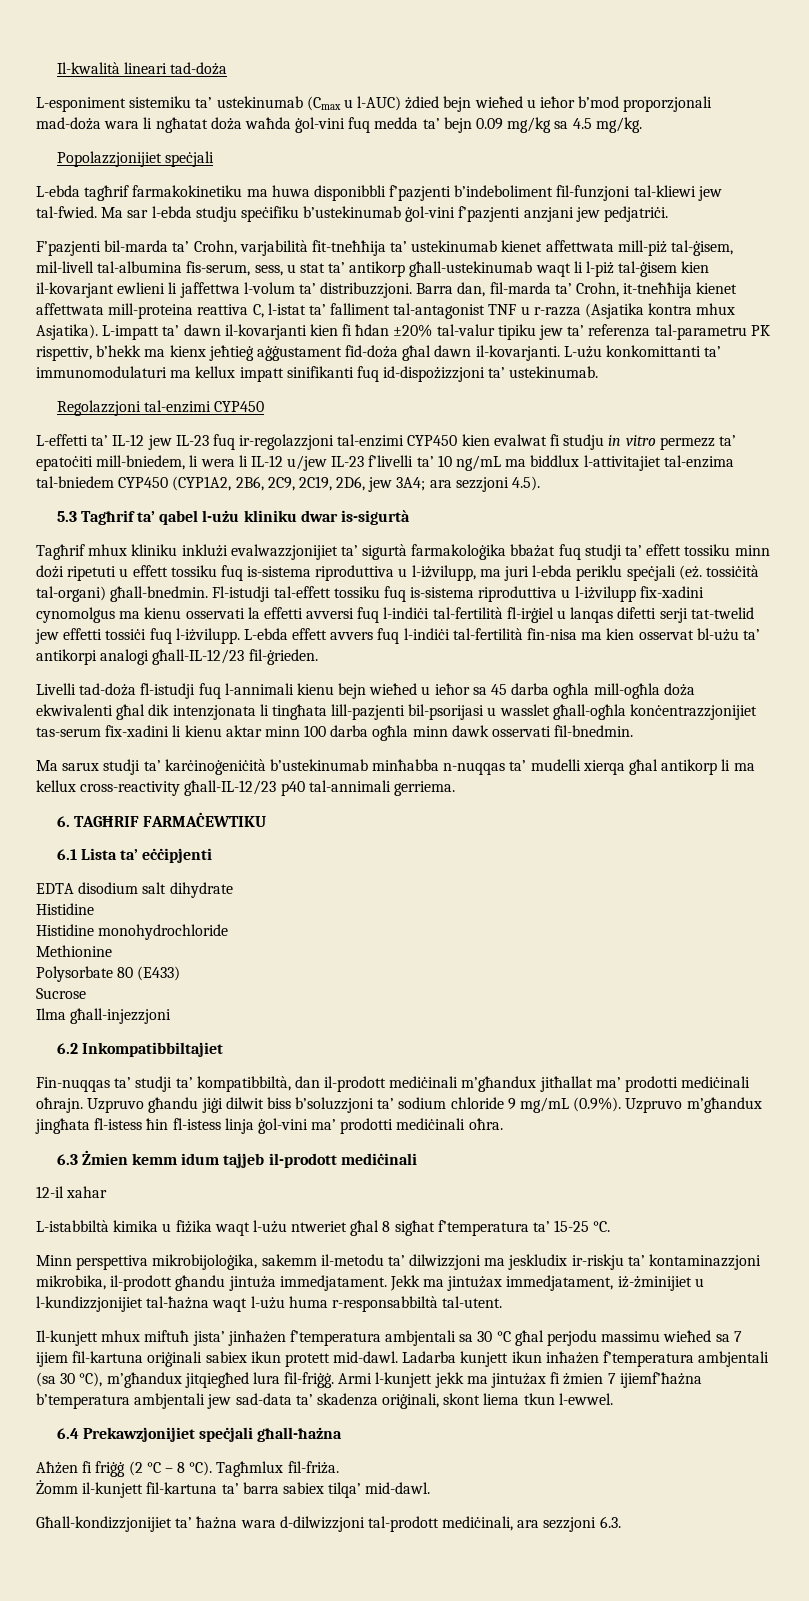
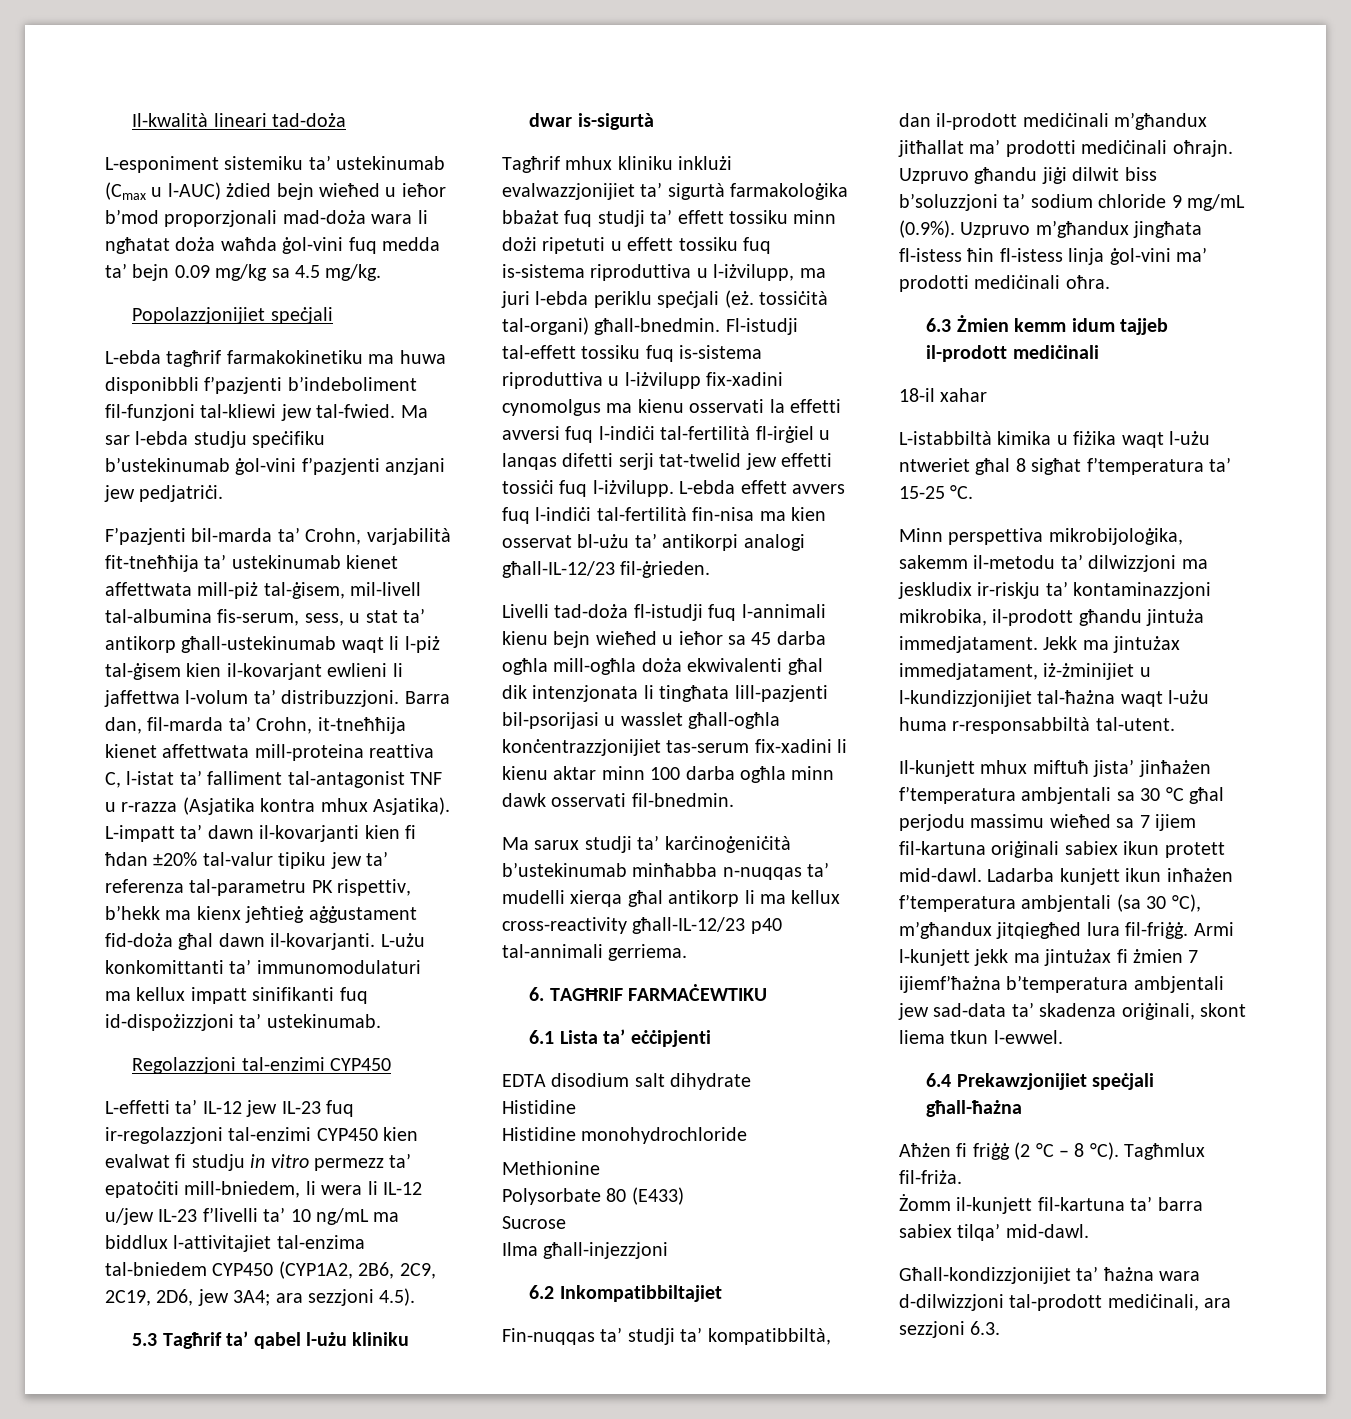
- 12-il xahar
+ 18-il xahar

